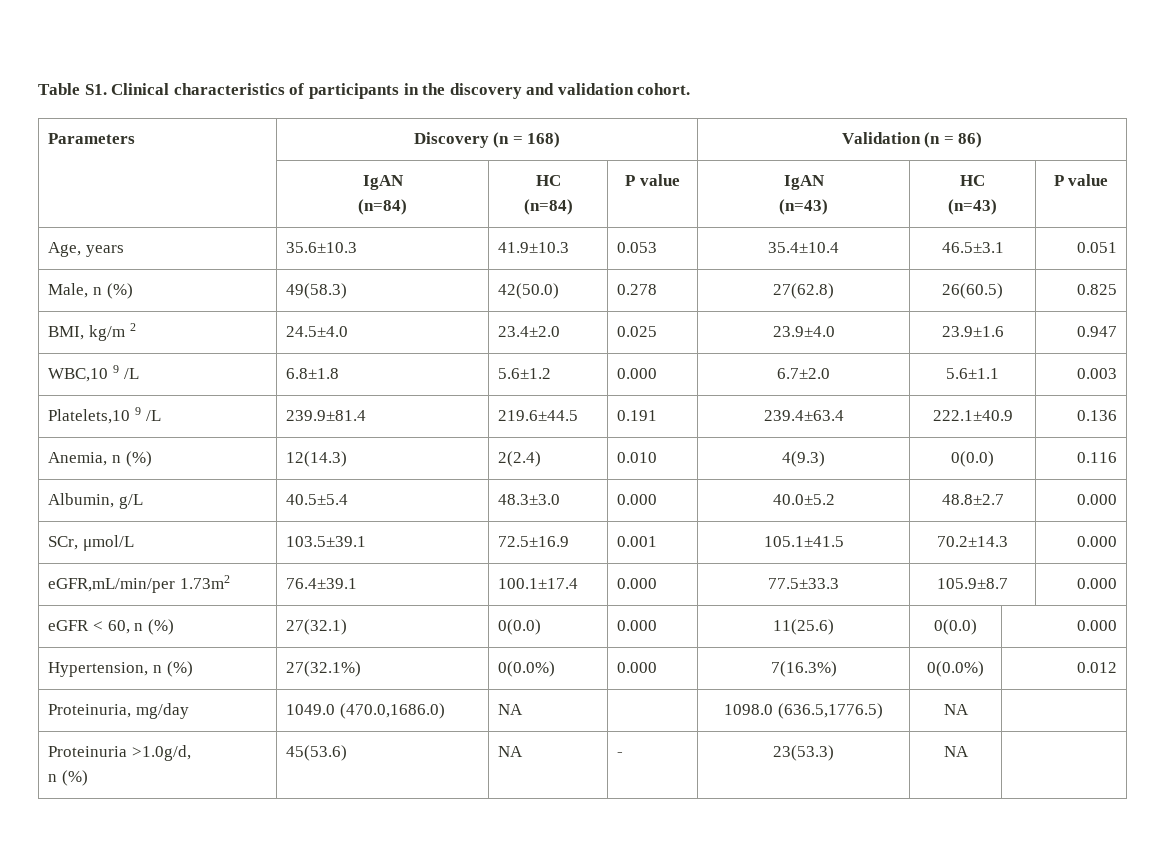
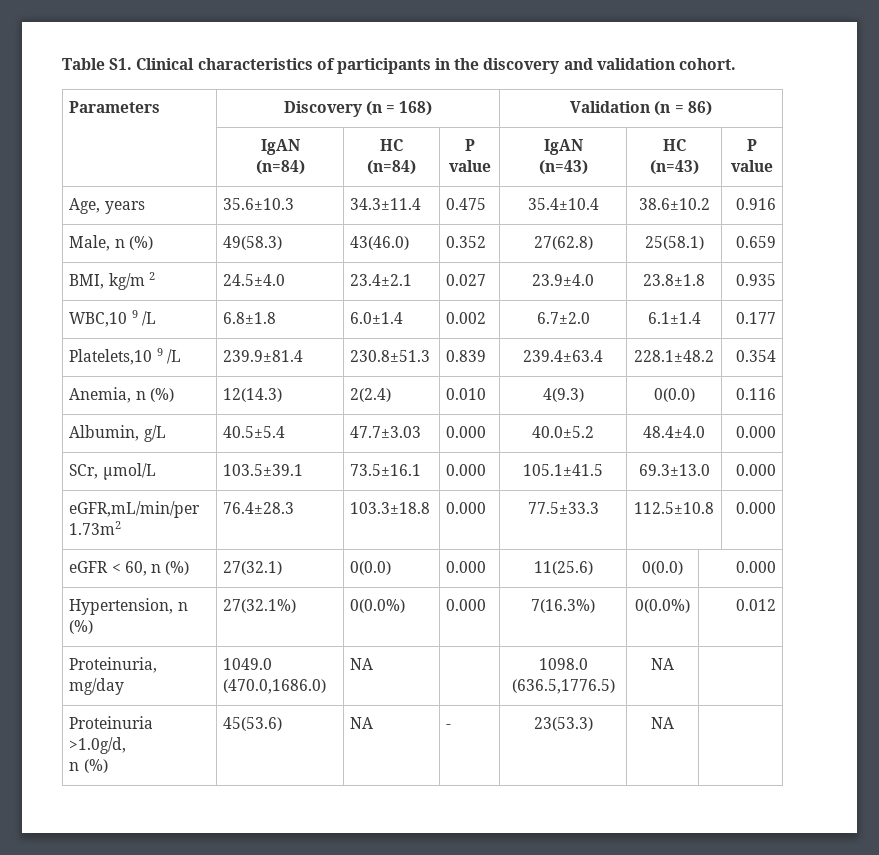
- Age, years | 35.6±10.3 | 41.9±10.3 | 0.053 | 35.4±10.4 | 46.5±3.1 | 0.051
+ Age, years | 35.6±10.3 | 34.3±11.4 | 0.475 | 35.4±10.4 | 38.6±10.2 | 0.916
- Male, n (%) | 49(58.3) | 42(50.0) | 0.278 | 27(62.8) | 26(60.5) | 0.825
+ Male, n (%) | 49(58.3) | 43(46.0) | 0.352 | 27(62.8) | 25(58.1) | 0.659
- BMI, kg/m 2 | 24.5±4.0 | 23.4±2.0 | 0.025 | 23.9±4.0 | 23.9±1.6 | 0.947
+ BMI, kg/m 2 | 24.5±4.0 | 23.4±2.1 | 0.027 | 23.9±4.0 | 23.8±1.8 | 0.935
- WBC,10 9 /L | 6.8±1.8 | 5.6±1.2 | 0.000 | 6.7±2.0 | 5.6±1.1 | 0.003
+ WBC,10 9 /L | 6.8±1.8 | 6.0±1.4 | 0.002 | 6.7±2.0 | 6.1±1.4 | 0.177
- Platelets,10 9 /L | 239.9±81.4 | 219.6±44.5 | 0.191 | 239.4±63.4 | 222.1±40.9 | 0.136
+ Platelets,10 9 /L | 239.9±81.4 | 230.8±51.3 | 0.839 | 239.4±63.4 | 228.1±48.2 | 0.354
- Albumin, g/L | 40.5±5.4 | 48.3±3.0 | 0.000 | 40.0±5.2 | 48.8±2.7 | 0.000
+ Albumin, g/L | 40.5±5.4 | 47.7±3.03 | 0.000 | 40.0±5.2 | 48.4±4.0 | 0.000
- SCr, μmol/L | 103.5±39.1 | 72.5±16.9 | 0.001 | 105.1±41.5 | 70.2±14.3 | 0.000
+ SCr, μmol/L | 103.5±39.1 | 73.5±16.1 | 0.000 | 105.1±41.5 | 69.3±13.0 | 0.000
- eGFR,mL/min/per 1.73m2 | 76.4±39.1 | 100.1±17.4 | 0.000 | 77.5±33.3 | 105.9±8.7 | 0.000
+ eGFR,mL/min/per 1.73m2 | 76.4±28.3 | 103.3±18.8 | 0.000 | 77.5±33.3 | 112.5±10.8 | 0.000

